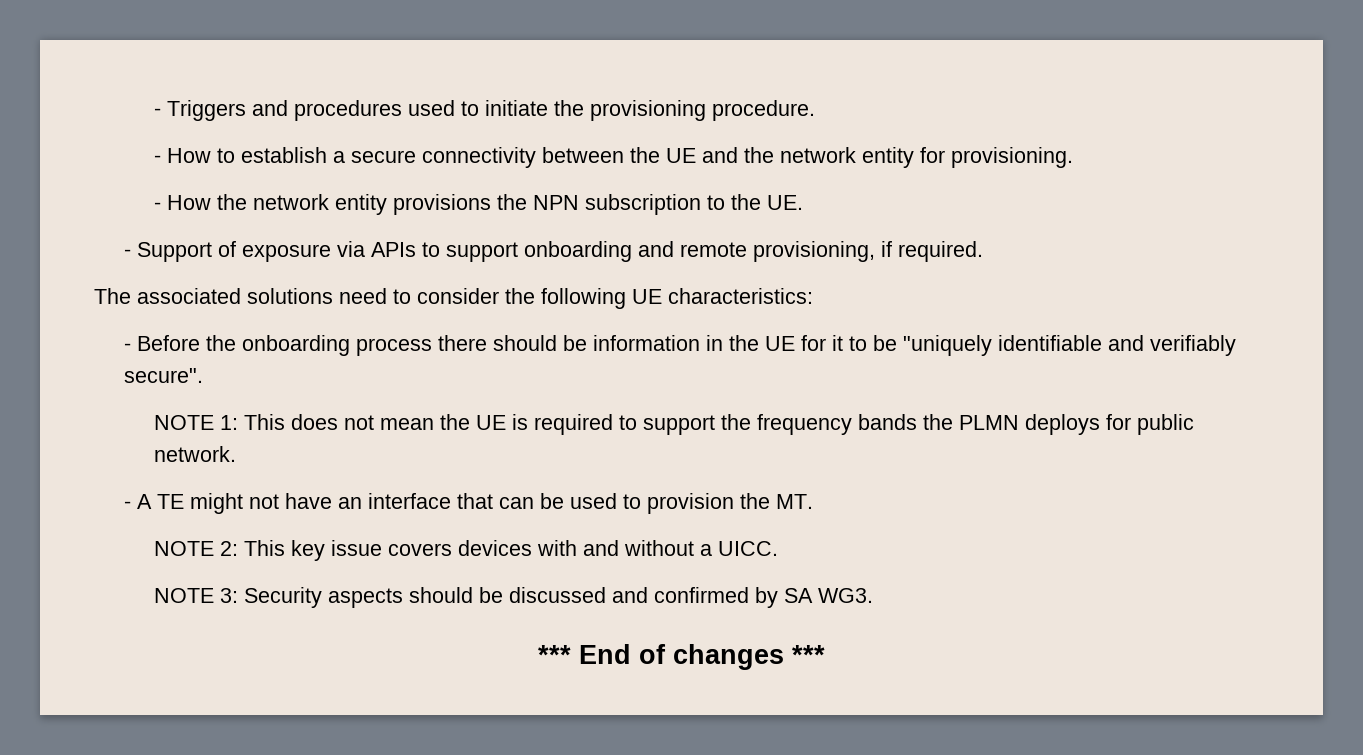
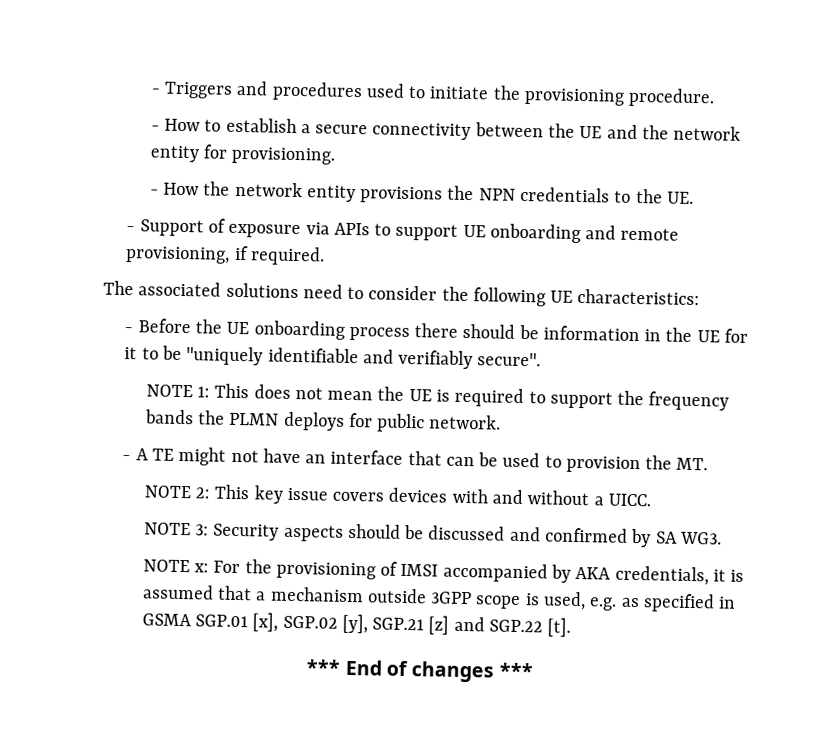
- - How the network entity provisions the NPN subscription to the UE.
+ - How the network entity provisions the NPN credentials to the UE.
- - Support of exposure via APIs to support onboarding and remote provisioning, if required.
+ - Support of exposure via APIs to support UE onboarding and remote provisioning, if required.
- - Before the onboarding process there should be information in the UE for it to be "uniquely identifiable and verifiably secure".
+ - Before the UE onboarding process there should be information in the UE for it to be "uniquely identifiable and verifiably secure".
+ NOTE x: For the provisioning of IMSI accompanied by AKA credentials, it is assumed that a mechanism outside 3GPP scope is used, e.g. as specified in GSMA SGP.01 [x], SGP.02 [y], SGP.21 [z] and SGP.22 [t].

